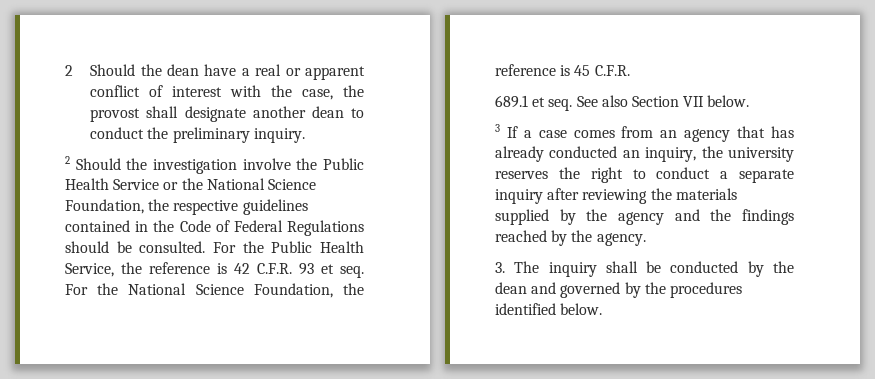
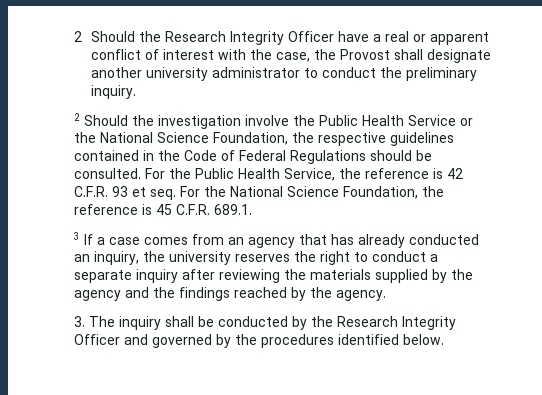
- 2 Should the dean have a real or apparent conflict of interest with the case, the provost shall designate another dean to conduct the preliminary inquiry.
+ 2 Should the Research Integrity Officer have a real or apparent conflict of interest with the case, the Provost shall designate another university administrator to conduct the preliminary inquiry.
- For the National Science Foundation, the reference is 45 C.F.R.
- 689.1 et seq. See also Section VII below.
+ For the National Science Foundation, the reference is 45 C.F.R. 689.1.
- 3. The inquiry shall be conducted by the dean and governed by the procedures identified below.
+ 3. The inquiry shall be conducted by the Research Integrity Officer and governed by the procedures identified below.

